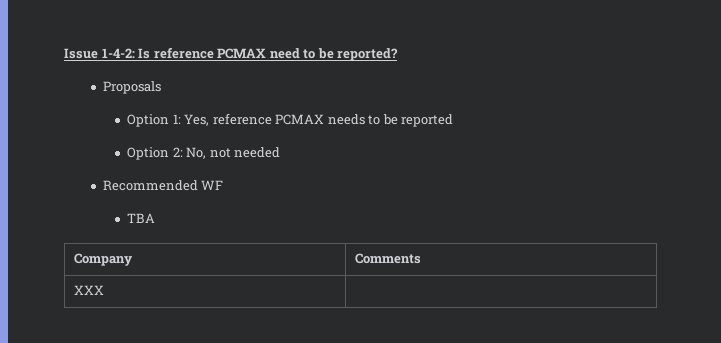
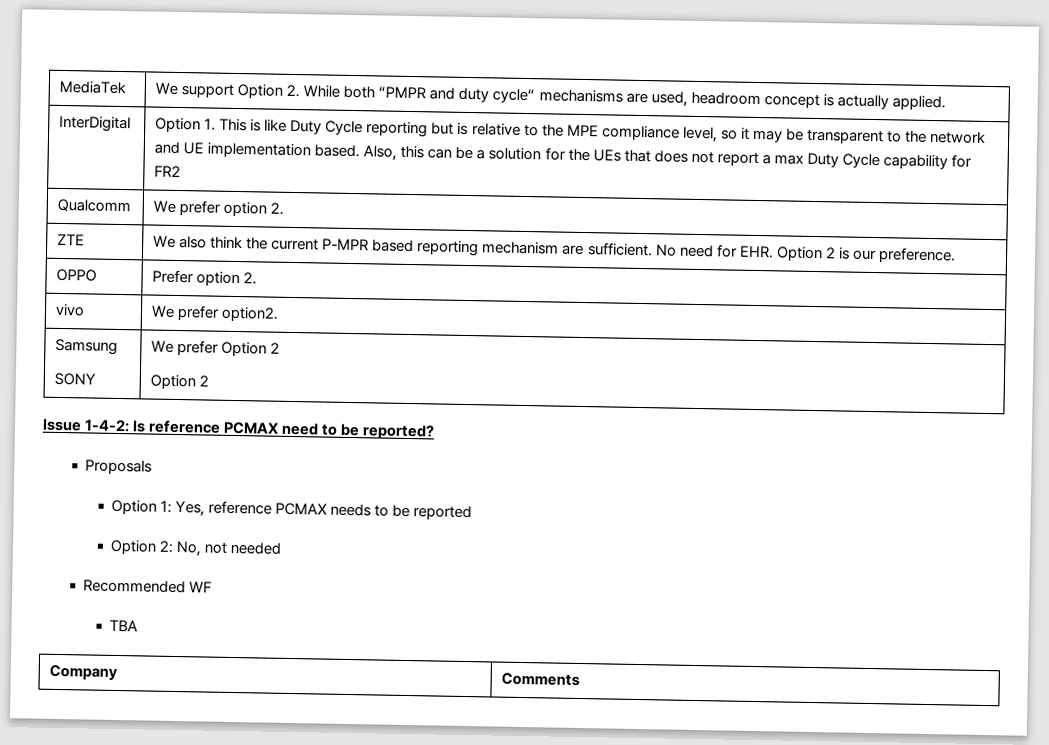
+ MediaTek | We support Option 2. While both “PMPR and duty cycle“ mechanisms are used, headroom concept is actually applied.
+ InterDigital | Option 1. This is like Duty Cycle reporting but is relative to the MPE compliance level, so it may be transparent to the network and UE implementation based. Also, this can be a solution for the UEs that does not report a max Duty Cycle capability for FR2
+ Qualcomm | We prefer option 2.
+ ZTE | We also think the current P-MPR based reporting mechanism are sufficient. No need for EHR. Option 2 is our preference.
+ OPPO | Prefer option 2.
+ vivo | We prefer option2.
+ Samsung
+ SONY | We prefer Option 2
+ Option 2
- XXX |

